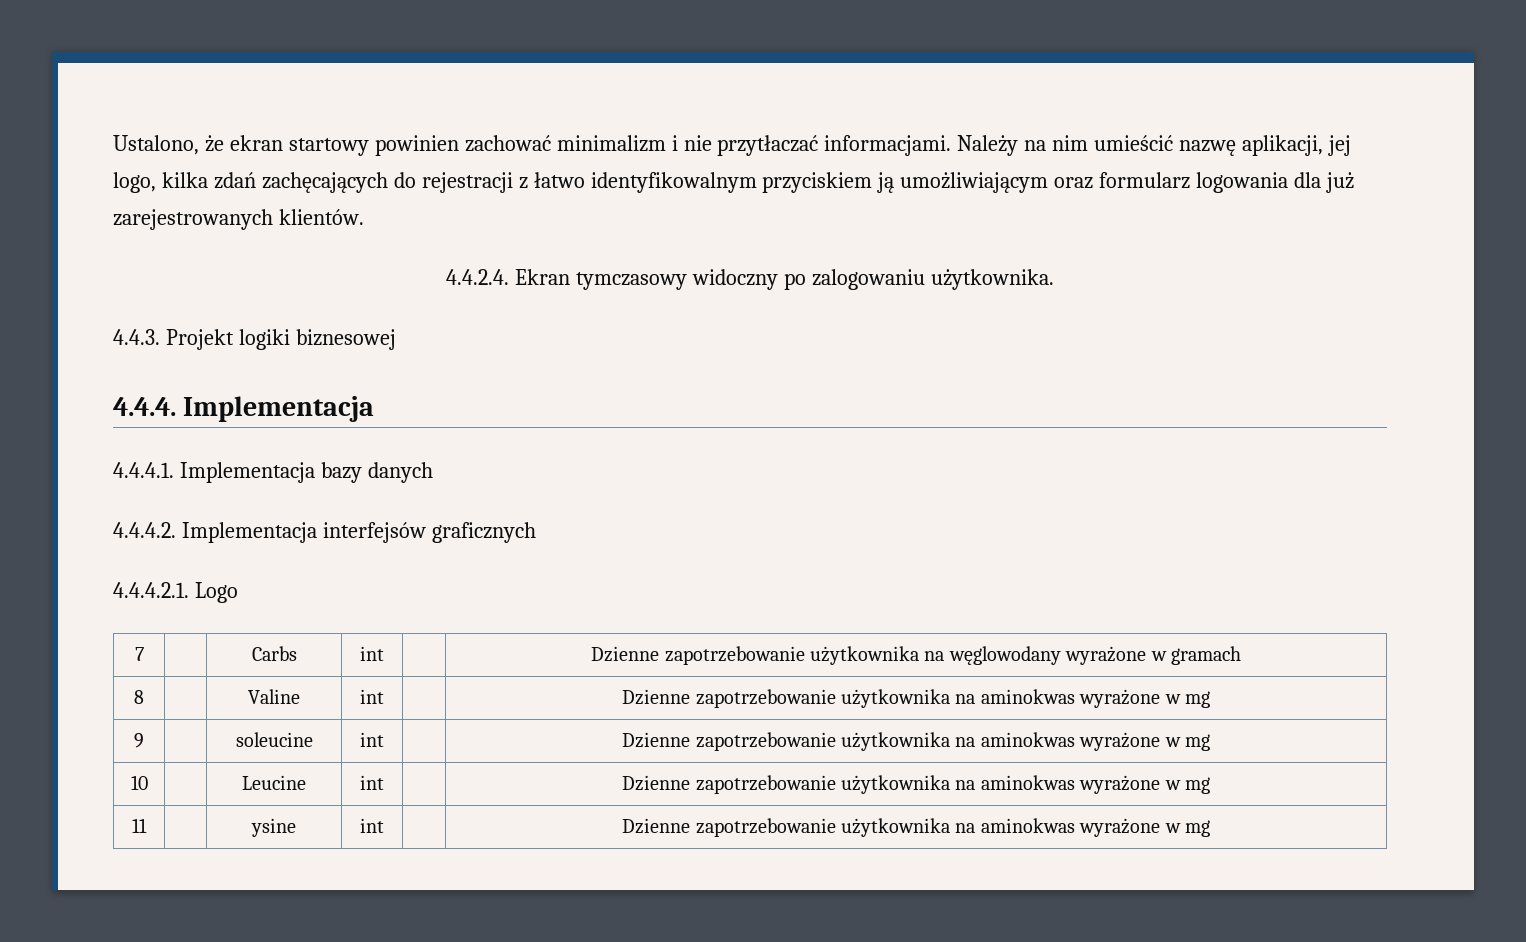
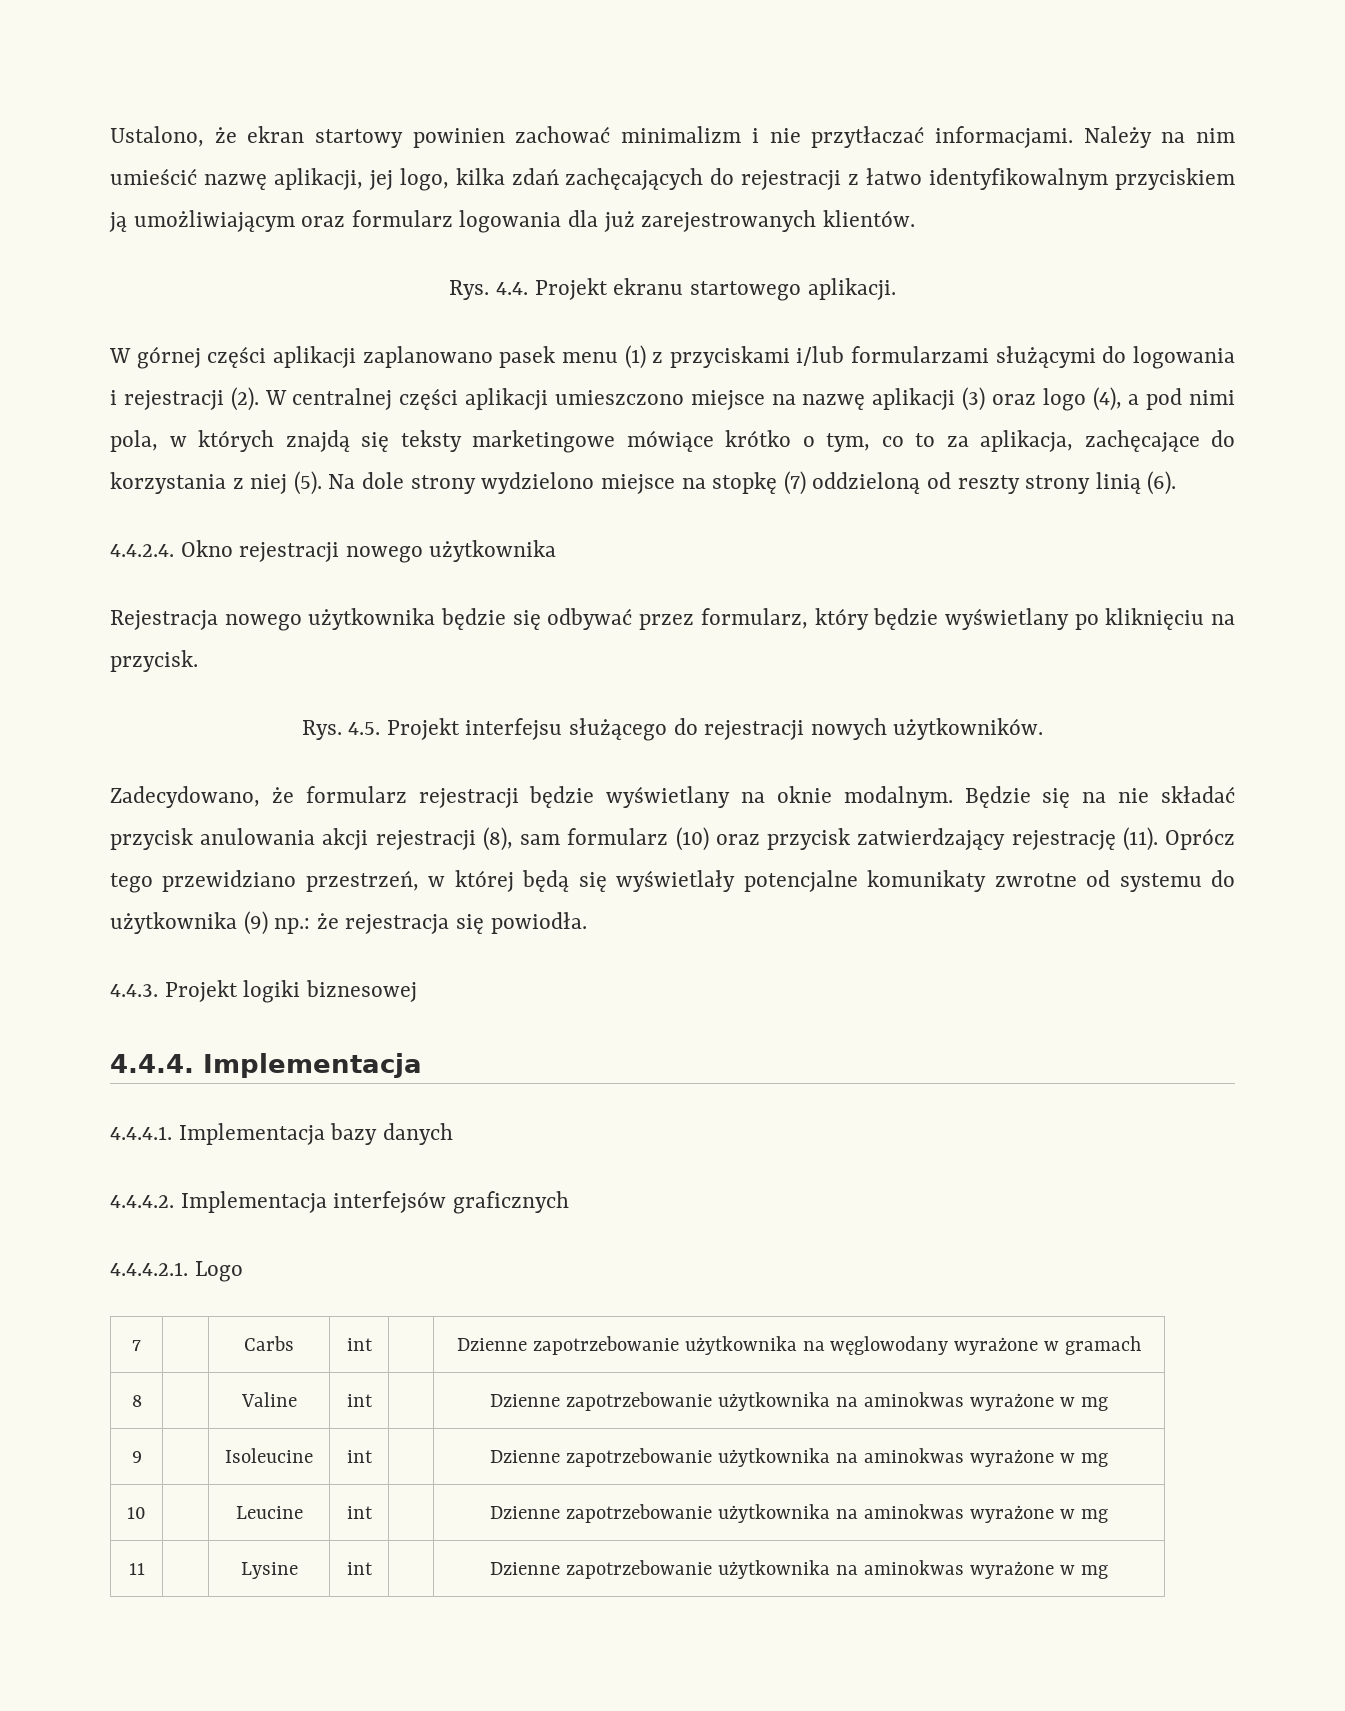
- 4.4.2.4. Ekran tymczasowy widoczny po zalogowaniu użytkownika.
+ Rys. 4.4. Projekt ekranu startowego aplikacji.
+ W górnej części aplikacji zaplanowano pasek menu (1) z przyciskami i/lub formularzami służącymi do logowania i rejestracji (2). W centralnej części aplikacji umieszczono miejsce na nazwę aplikacji (3) oraz logo (4), a pod nimi pola, w których znajdą się teksty marketingowe mówiące krótko o tym, co to za aplikacja, zachęcające do korzystania z niej (5). Na dole strony wydzielono miejsce na stopkę (7) oddzieloną od reszty strony linią (6).
+ 4.4.2.4. Okno rejestracji nowego użytkownika
+ Rejestracja nowego użytkownika będzie się odbywać przez formularz, który będzie wyświetlany po kliknięciu na przycisk.
+ Rys. 4.5. Projekt interfejsu służącego do rejestracji nowych użytkowników.
+ Zadecydowano, że formularz rejestracji będzie wyświetlany na oknie modalnym. Będzie się na nie składać przycisk anulowania akcji rejestracji (8), sam formularz (10) oraz przycisk zatwierdzający rejestrację (11). Oprócz tego przewidziano przestrzeń, w której będą się wyświetlały potencjalne komunikaty zwrotne od systemu do użytkownika (9) np.: że rejestracja się powiodła.
- 9 | | soleucine | int | | Dzienne zapotrzebowanie użytkownika na aminokwas wyrażone w mg
+ 9 | | Isoleucine | int | | Dzienne zapotrzebowanie użytkownika na aminokwas wyrażone w mg
- 11 | | ysine | int | | Dzienne zapotrzebowanie użytkownika na aminokwas wyrażone w mg
+ 11 | | Lysine | int | | Dzienne zapotrzebowanie użytkownika na aminokwas wyrażone w mg

